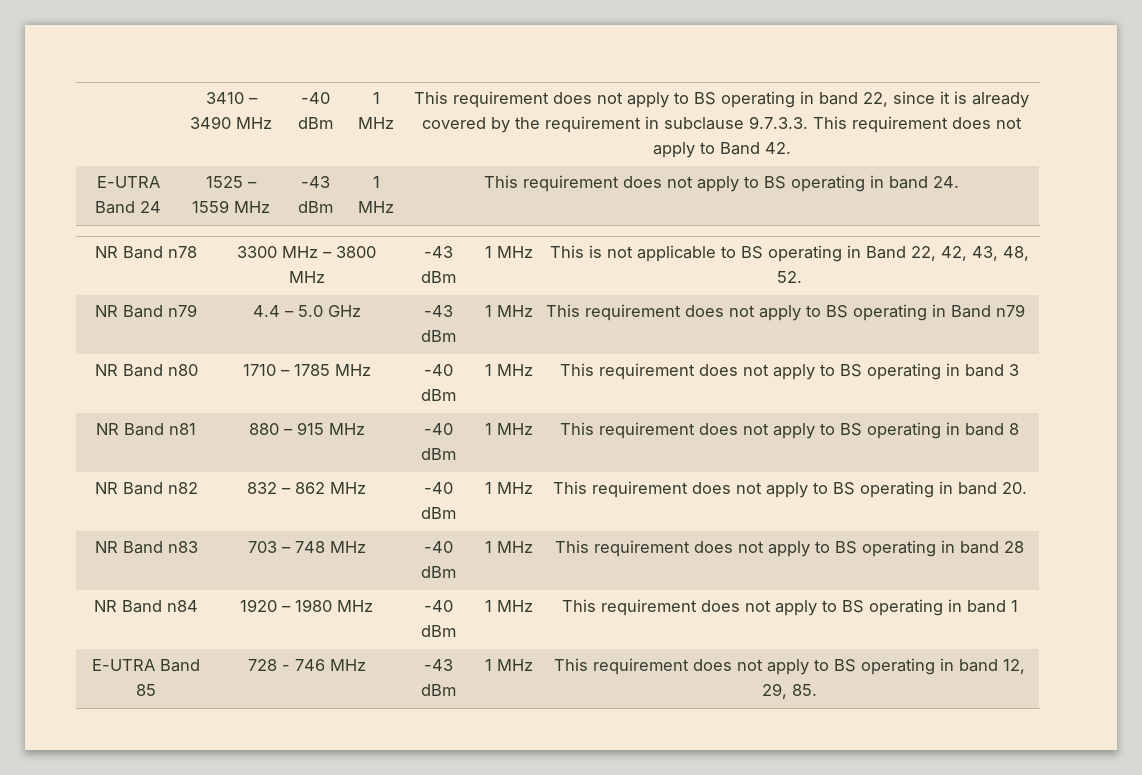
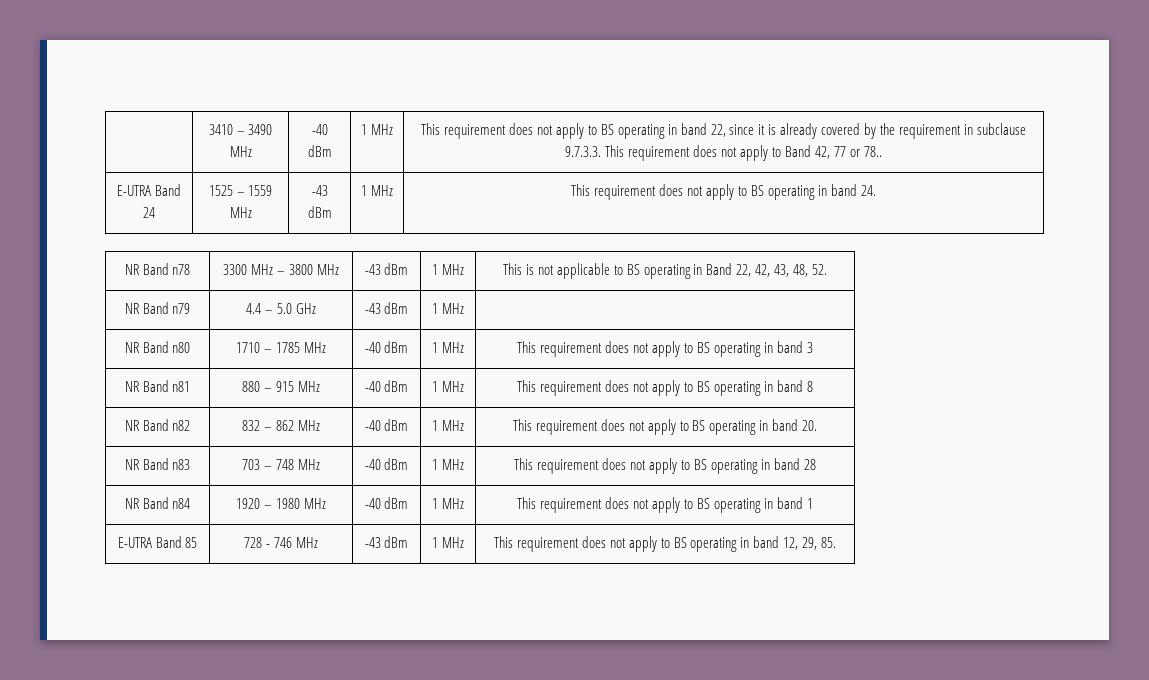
- This requirement does not apply to BS operating in band 22, since it is already covered by the requirement in subclause 9.7.3.3. This requirement does not apply to Band 42.
+ This requirement does not apply to BS operating in band 22, since it is already covered by the requirement in subclause 9.7.3.3. This requirement does not apply to Band 42, 77 or 78..
- NR Band n79 | 4.4 – 5.0 GHz | -43 dBm | 1 MHz | This requirement does not apply to BS operating in Band n79
+ NR Band n79 | 4.4 – 5.0 GHz | -43 dBm | 1 MHz |

